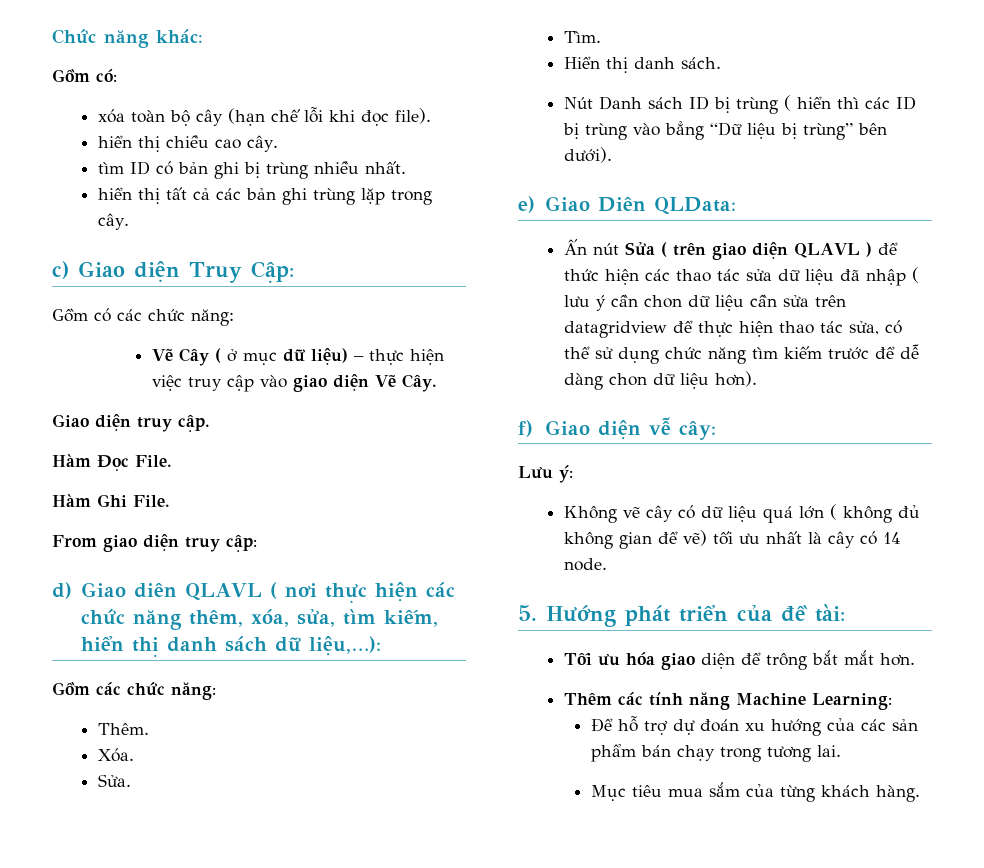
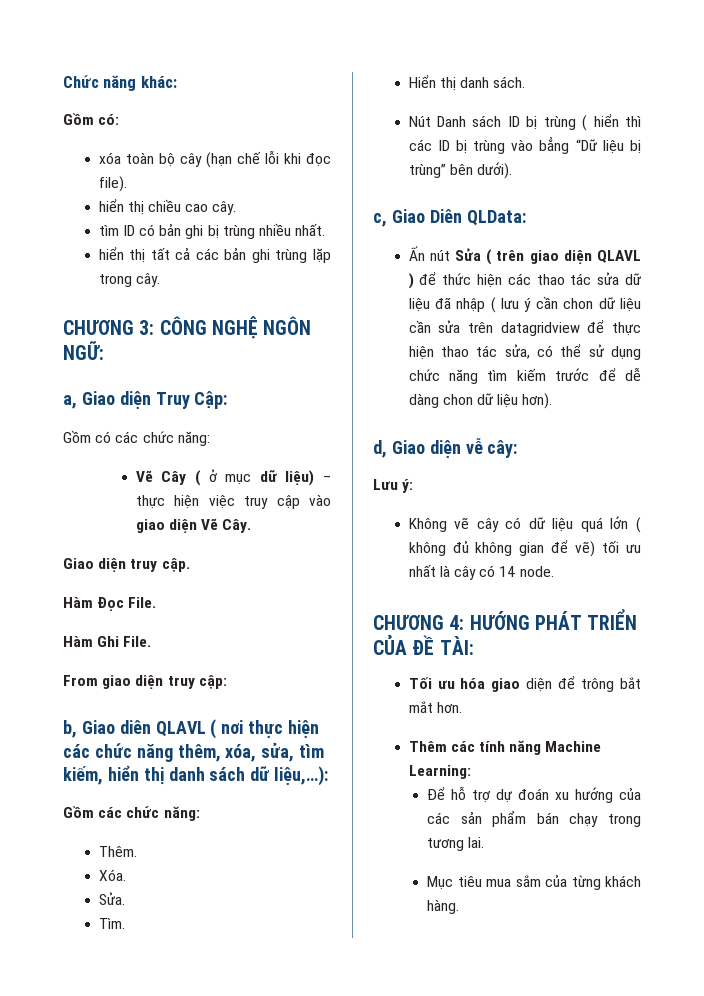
- c) Giao diện Truy Cập:
+ CHƯƠNG 3: CÔNG NGHỆ NGÔN NGỮ:
+ a, Giao diện Truy Cập:
- d) Giao diên QLAVL ( nơi thực hiện các chức năng thêm, xóa, sửa, tìm kiếm, hiển thị danh sách dữ liệu,…):
+ b, Giao diên QLAVL ( nơi thực hiện các chức năng thêm, xóa, sửa, tìm kiếm, hiển thị danh sách dữ liệu,…):
- e) Giao Diên QLData:
+ c, Giao Diên QLData:
- f) Giao diện vễ cây:
+ d, Giao diện vễ cây:
- 5. Hướng phát triển của đề tài:
+ CHƯƠNG 4: HƯỚNG PHÁT TRIỂN CỦA ĐỀ TÀI:

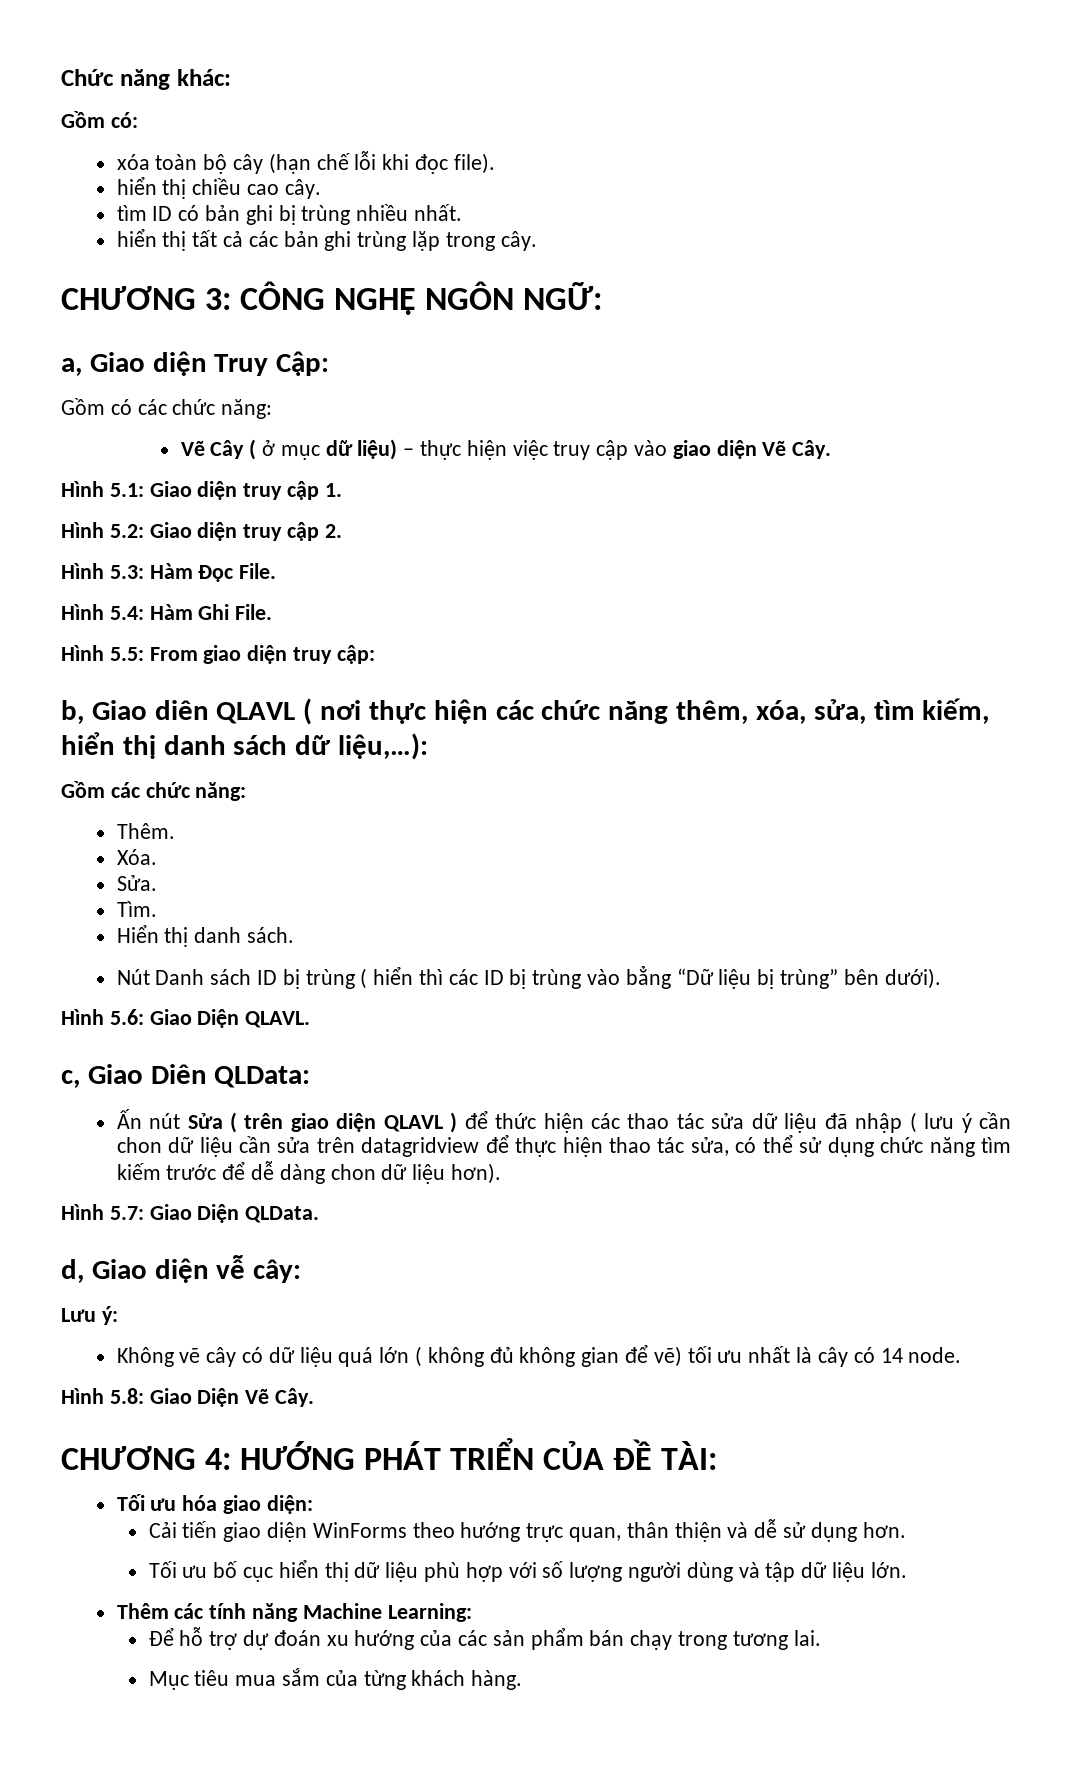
- Giao diện truy cập.
- Hàm Đọc File.
+ Hình 5.1: Giao diện truy cập 1.
+ Hình 5.2: Giao diện truy cập 2.
+ Hình 5.3: Hàm Đọc File.
- Hàm Ghi File.
+ Hình 5.4: Hàm Ghi File.
- From giao diện truy cập:
+ Hình 5.5: From giao diện truy cập:
+ Hình 5.6: Giao Diện QLAVL.
+ Hình 5.7: Giao Diện QLData.
+ Hình 5.8: Giao Diện Vẽ Cây.
- Tối ưu hóa giao diện để trông bắt mắt hơn.
+ Tối ưu hóa giao diện:
+ Cải tiến giao diện WinForms theo hướng trực quan, thân thiện và dễ sử dụng hơn.
+ Tối ưu bố cục hiển thị dữ liệu phù hợp với số lượng người dùng và tập dữ liệu lớn.

